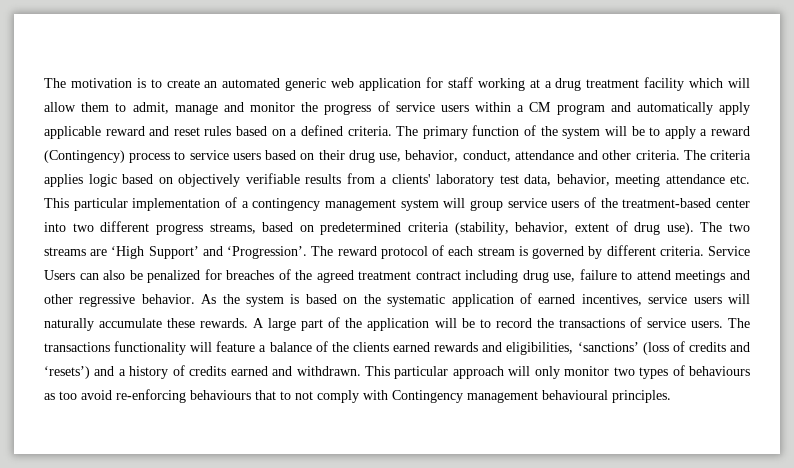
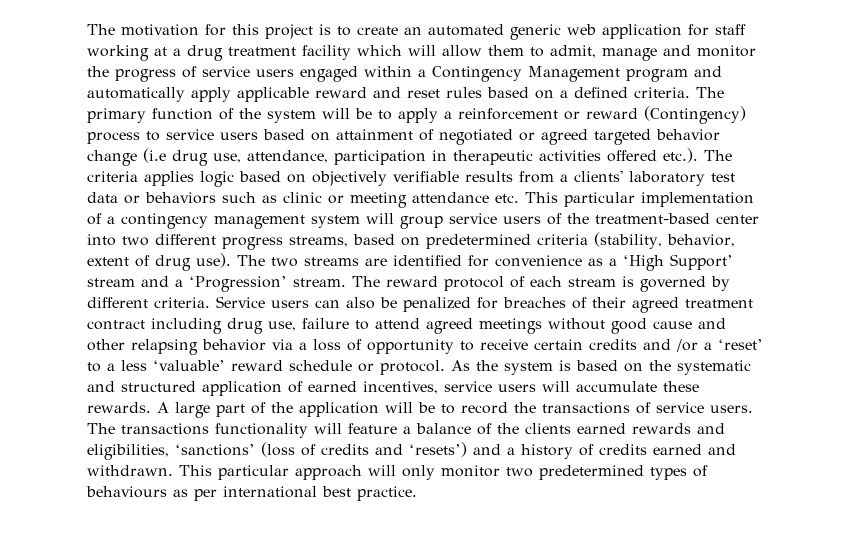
- The motivation is to create an automated generic web application for staff working at a drug treatment facility which will allow them to admit, manage and monitor the progress of service users within a CM program and automatically apply applicable reward and reset rules based on a defined criteria.
+ The motivation for this project is to create an automated generic web application for staff working at a drug treatment facility which will allow them to admit, manage and monitor the progress of service users engaged within a Contingency Management program and automatically apply applicable reward and reset rules based on a defined criteria.
- The primary function of the system will be to apply a reward (Contingency) process to service users based on their drug use, behavior, conduct, attendance and other criteria. The criteria applies logic based on objectively verifiable results from a clients' laboratory test data, behavior, meeting attendance etc. This particular implementation of a contingency management system will group service users of the treatment-based center into two different progress streams, based on predetermined criteria (stability, behavior, extent of drug use).
+ The primary function of the system will be to apply a reinforcement or reward (Contingency) process to service users based on attainment of negotiated or agreed targeted behavior change (i.e drug use, attendance, participation in therapeutic activities offered etc.). The criteria applies logic based on objectively verifiable results from a clients' laboratory test data or behaviors such as clinic or meeting attendance etc. This particular implementation of a contingency management system will group service users of the treatment-based center into two different progress streams, based on predetermined criteria (stability, behavior, extent of drug use).
- The two streams are ‘High Support’ and ‘Progression’.
+ The two streams are identified for convenience as a ‘High Support’ stream and a ‘Progression’ stream.
- Service Users can also be penalized for breaches of the agreed treatment contract including drug use, failure to attend meetings and other regressive behavior.
+ Service users can also be penalized for breaches of their agreed treatment contract including drug use, failure to attend agreed meetings without good cause and other relapsing behavior via a loss of opportunity to receive certain credits and /or a ‘reset’ to a less ‘valuable’ reward schedule or protocol.
- As the system is based on the systematic application of earned incentives, service users will naturally accumulate these rewards.
+ As the system is based on the systematic and structured application of earned incentives, service users will accumulate these rewards.
- This particular approach will only monitor two types of behaviours as too avoid re-enforcing behaviours that to not comply with Contingency management behavioural principles.
+ This particular approach will only monitor two predetermined types of behaviours as per international best practice.

